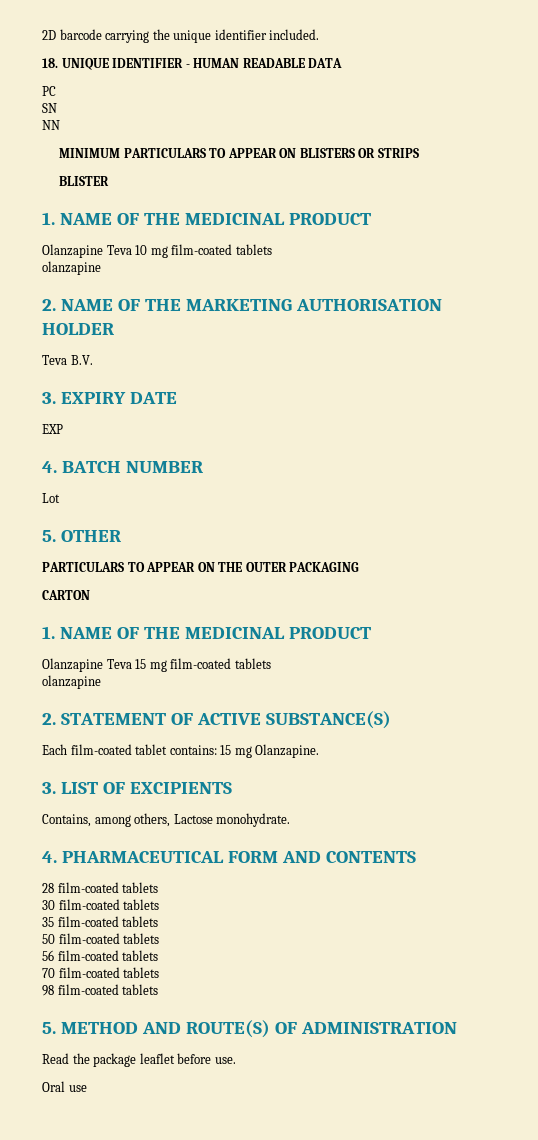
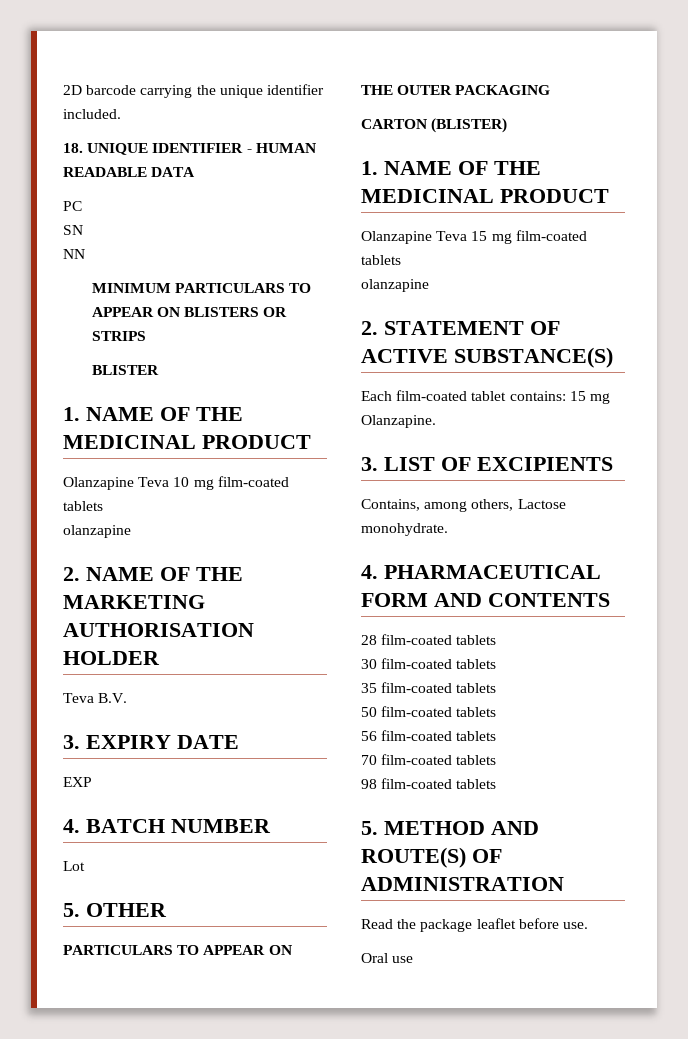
- CARTON
+ CARTON (BLISTER)

